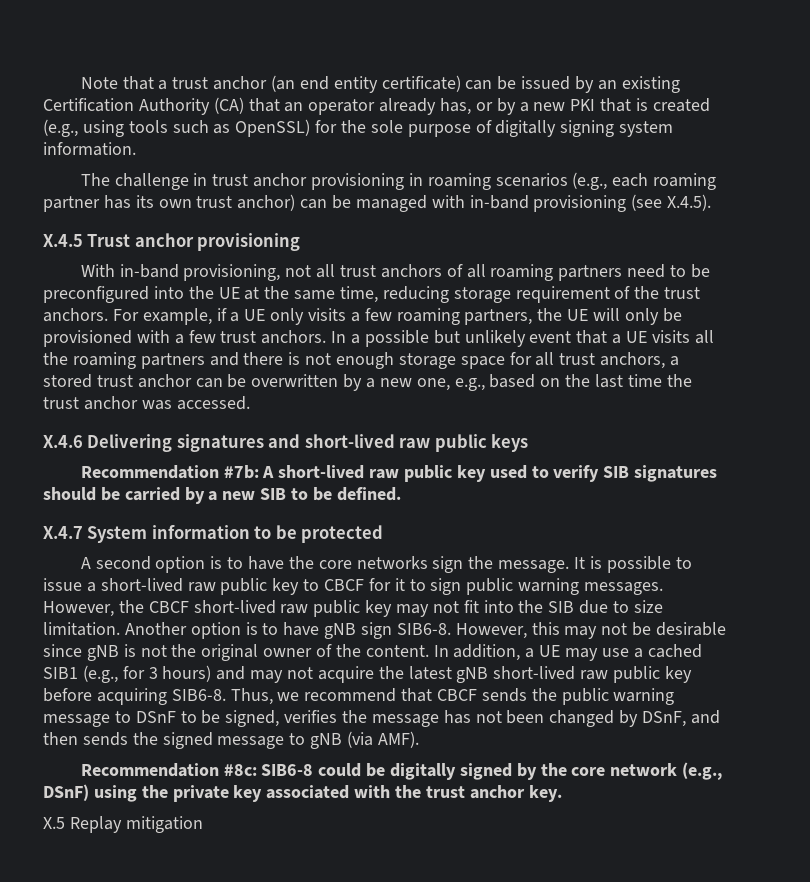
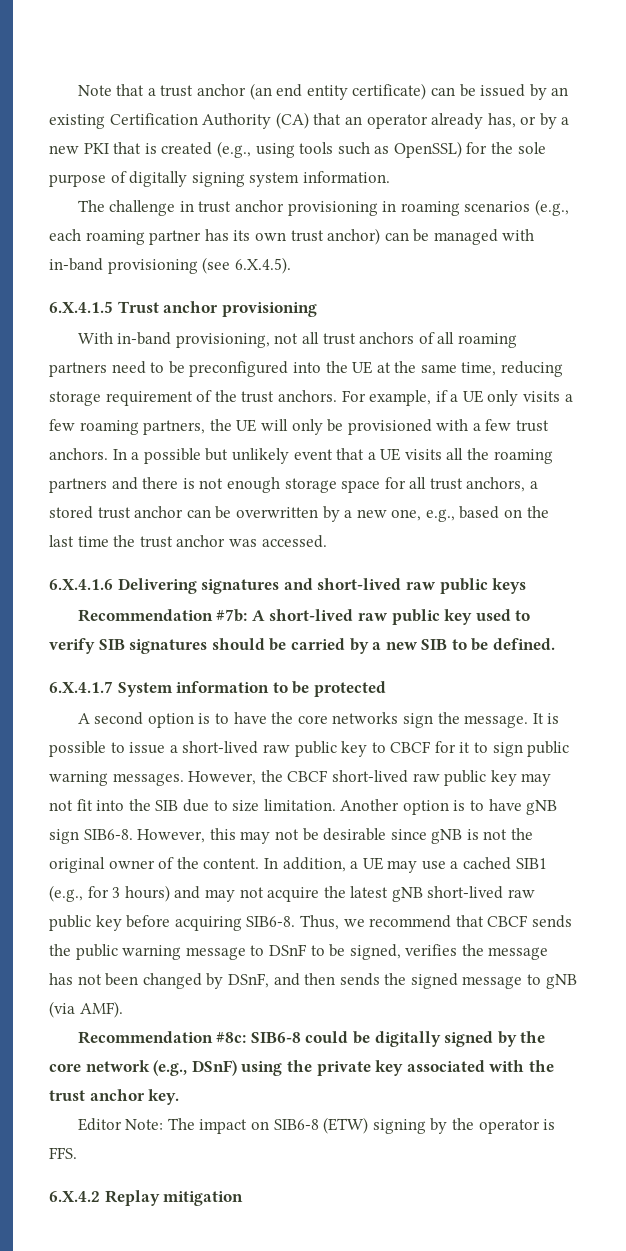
- The challenge in trust anchor provisioning in roaming scenarios (e.g., each roaming partner has its own trust anchor) can be managed with in-band provisioning (see X.4.5).
- X.4.5 Trust anchor provisioning
+ The challenge in trust anchor provisioning in roaming scenarios (e.g., each roaming partner has its own trust anchor) can be managed with in-band provisioning (see 6.X.4.5).
+ 6.X.4.1.5 Trust anchor provisioning
- X.4.6 Delivering signatures and short-lived raw public keys
+ 6.X.4.1.6 Delivering signatures and short-lived raw public keys
- X.4.7 System information to be protected
+ 6.X.4.1.7 System information to be protected
- X.5 Replay mitigation
+ Editor Note: The impact on SIB6-8 (ETW) signing by the operator is FFS.
+ 6.X.4.2 Replay mitigation

